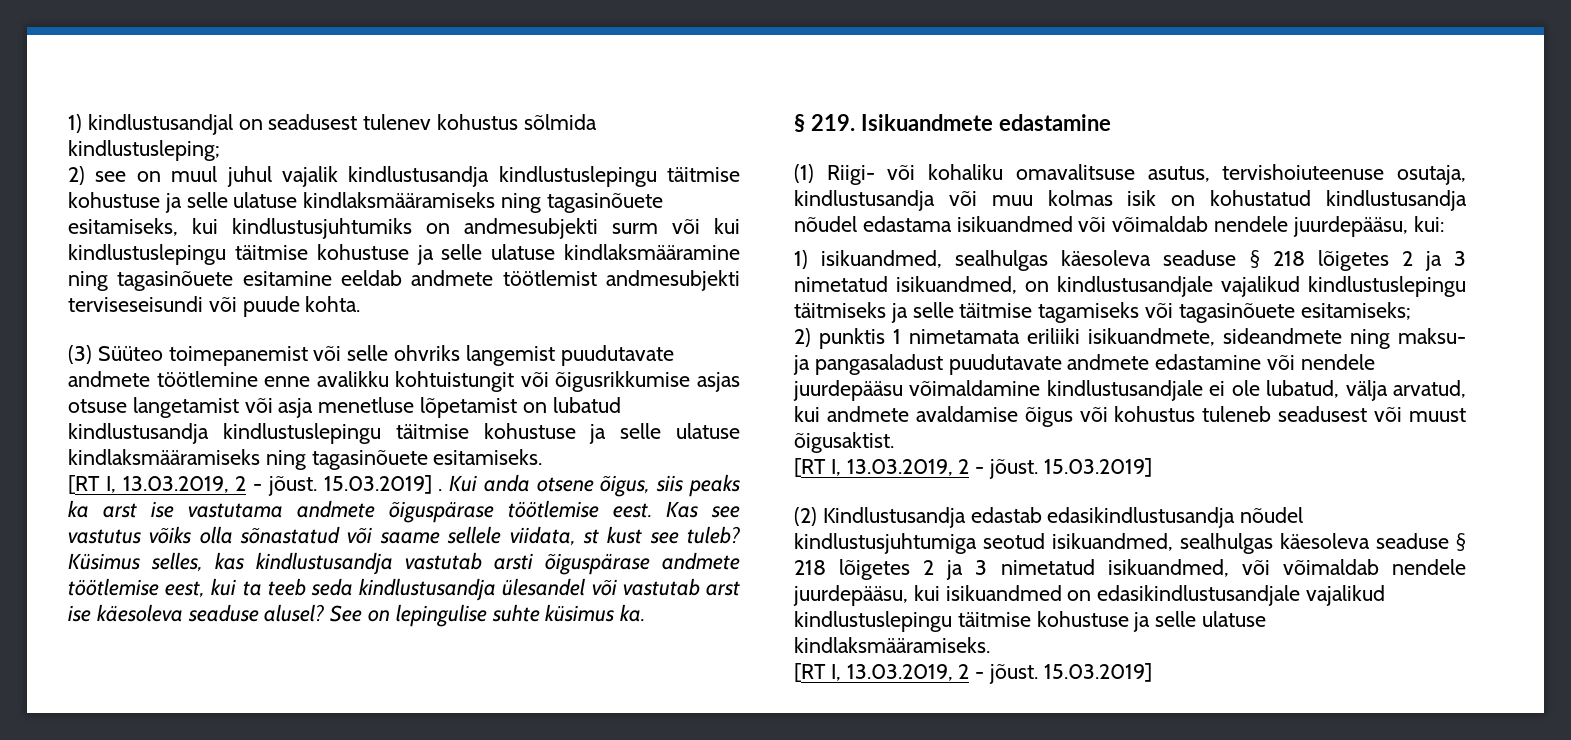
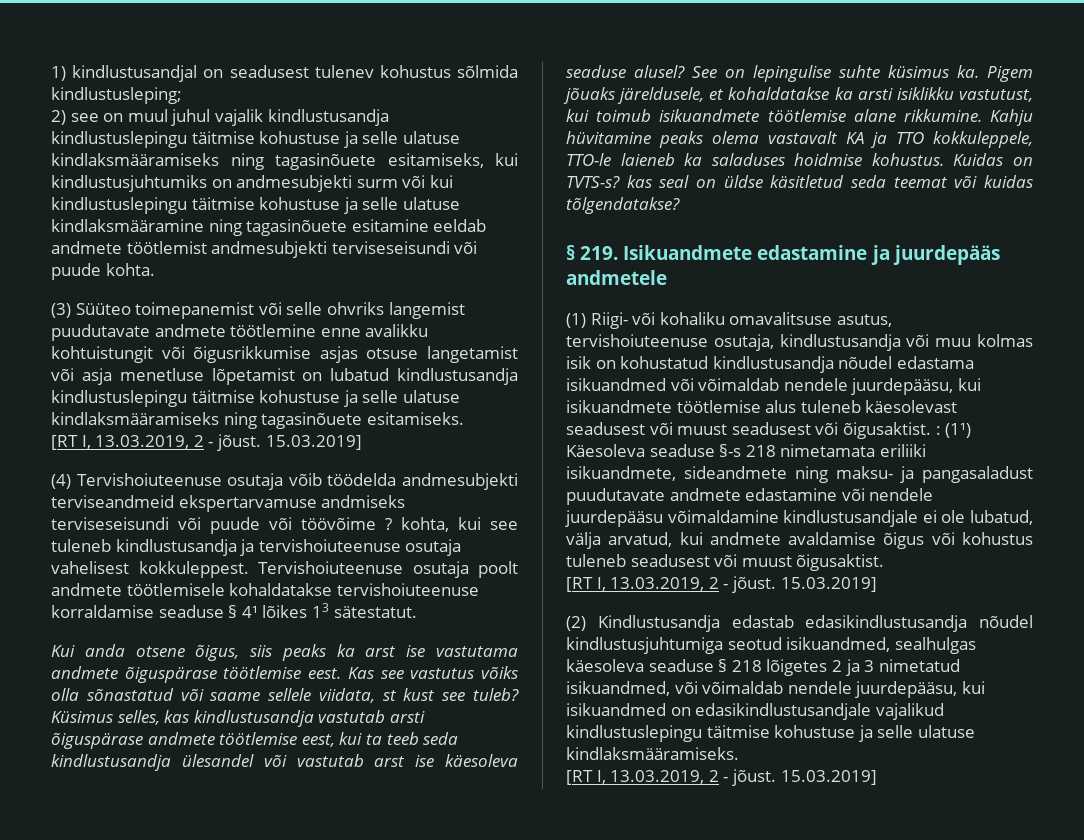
  (3) Süüteo toimepanemist või selle ohvriks langemist puudutavate andmete töötlemine enne avalikku kohtuistungit või õigusrikkumise asjas otsuse langetamist või asja menetluse lõpetamist on lubatud kindlustusandja kindlustuslepingu täitmise kohustuse ja selle ulatuse kindlaksmääramiseks ning tagasinõuete esitamiseks.
- [RT I, 13.03.2019, 2 - jõust. 15.03.2019] . Kui anda otsene õigus, siis peaks ka arst ise vastutama andmete õiguspärase töötlemise eest.
+ [RT I, 13.03.2019, 2 - jõust. 15.03.2019]
+ (4) Tervishoiuteenuse osutaja võib töödelda andmesubjekti terviseandmeid ekspertarvamuse andmiseks terviseseisundi või puude või töövõime ? kohta, kui see tuleneb kindlustusandja ja tervishoiuteenuse osutaja vahelisest kokkuleppest. Tervishoiuteenuse osutaja poolt andmete töötlemisele kohaldatakse tervishoiuteenuse korraldamise seaduse § 4¹ lõikes 13 sätestatut.
+ Kui anda otsene õigus, siis peaks ka arst ise vastutama andmete õiguspärase töötlemise eest.
+ Pigem jõuaks järeldusele, et kohaldatakse ka arsti isiklikku vastutust, kui toimub isikuandmete töötlemise alane rikkumine. Kahju hüvitamine peaks olema vastavalt KA ja TTO kokkuleppele, TTO-le laieneb ka saladuses hoidmise kohustus. Kuidas on TVTS-s? kas seal on üldse käsitletud seda teemat või kuidas tõlgendatakse?
- § 219. Isikuandmete edastamine
+ § 219. Isikuandmete edastamine ja juurdepääs andmetele
- (1) Riigi- või kohaliku omavalitsuse asutus, tervishoiuteenuse osutaja, kindlustusandja või muu kolmas isik on kohustatud kindlustusandja nõudel edastama isikuandmed või võimaldab nendele juurdepääsu, kui:
- 1) isikuandmed, sealhulgas käesoleva seaduse § 218 lõigetes 2 ja 3 nimetatud isikuandmed, on kindlustusandjale vajalikud kindlustuslepingu täitmiseks ja selle täitmise tagamiseks või tagasinõuete esitamiseks;
- 2) punktis 1 nimetamata eriliiki isikuandmete, sideandmete ning maksu- ja pangasaladust puudutavate andmete edastamine või nendele juurdepääsu võimaldamine kindlustusandjale ei ole lubatud, välja arvatud, kui andmete avaldamise õigus või kohustus tuleneb seadusest või muust õigusaktist.
+ (1) Riigi- või kohaliku omavalitsuse asutus, tervishoiuteenuse osutaja, kindlustusandja või muu kolmas isik on kohustatud kindlustusandja nõudel edastama isikuandmed või võimaldab nendele juurdepääsu, kui isikuandmete töötlemise alus tuleneb käesolevast seadusest või muust seadusest või õigusaktist. : (1¹) Käesoleva seaduse §-s 218 nimetamata eriliiki isikuandmete, sideandmete ning maksu- ja pangasaladust puudutavate andmete edastamine või nendele juurdepääsu võimaldamine kindlustusandjale ei ole lubatud, välja arvatud, kui andmete avaldamise õigus või kohustus tuleneb seadusest või muust õigusaktist.

